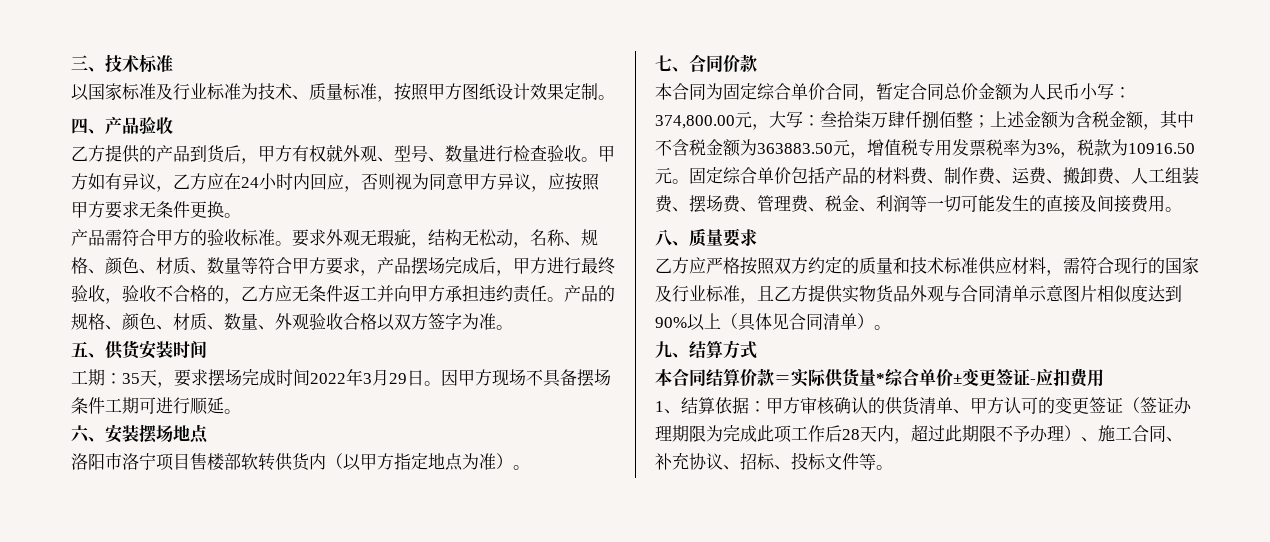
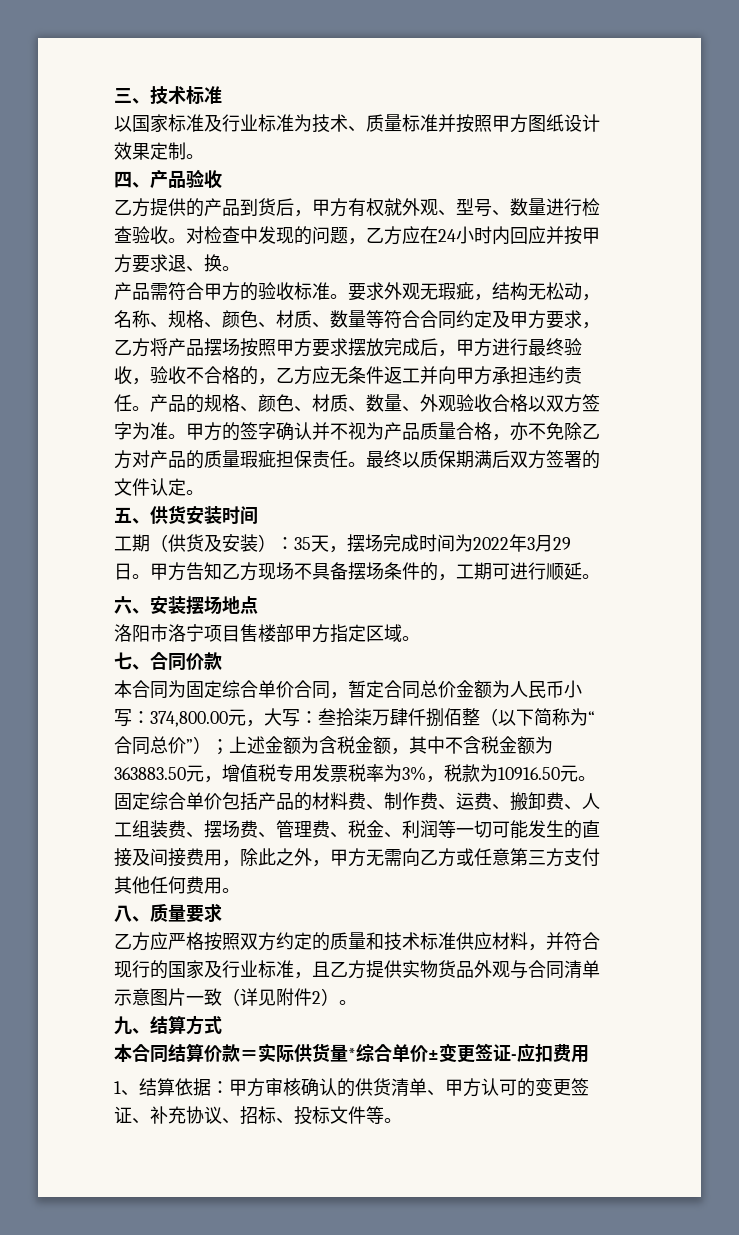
- 以国家标准及行业标准为技术、质量标准，按照甲方图纸设计效果定制。
+ 以国家标准及行业标准为技术、质量标准并按照甲方图纸设计效果定制。
- 甲方如有异议，乙方应在24小时内回应，否则视为同意甲方异议，应按照甲方要求无条件更换。
+ 对检查中发现的问题，乙方应在24小时内回应并按甲方要求退、换。
- 要求外观无瑕疵，结构无松动，名称、规格、颜色、材质、数量等符合甲方要求，产品摆场完成后，甲方进行最终验收，验收不合格的，乙方应无条件返工并向甲方承担违约责任。
+ 要求外观无瑕疵，结构无松动，名称、规格、颜色、材质、数量等符合合同约定及甲方要求，乙方将产品摆场按照甲方要求摆放完成后，甲方进行最终验收，验收不合格的，乙方应无条件返工并向甲方承担违约责任。
+ 甲方的签字确认并不视为产品质量合格，亦不免除乙方对产品的质量瑕疵担保责任。最终以质保期满后双方签署的文件认定。
- 工期：35天，要求摆场完成时间2022年3月29日。
+ 工期（供货及安装）：35天，摆场完成时间为2022年3月29日。
- 因甲方现场不具备摆场条件工期可进行顺延。
+ 甲方告知乙方现场不具备摆场条件的，工期可进行顺延。
- 洛阳市洛宁项目售楼部软转供货内（以甲方指定地点为准）。
+ 洛阳市洛宁项目售楼部甲方指定区域。
- 本合同为固定综合单价合同，暂定合同总价金额为人民币小写：374,800.00元，大写：叁拾柒万肆仟捌佰整；上述金额为含税金额，其中不含税金额为363883.50元，增值税专用发票税率为3%，税款为10916.50元。
+ 本合同为固定综合单价合同，暂定合同总价金额为人民币小写：374,800.00元，大写：叁拾柒万肆仟捌佰整（以下简称为“合同总价”）；上述金额为含税金额，其中不含税金额为363883.50元，增值税专用发票税率为3%，税款为10916.50元。
- 固定综合单价包括产品的材料费、制作费、运费、搬卸费、人工组装费、摆场费、管理费、税金、利润等一切可能发生的直接及间接费用。
+ 固定综合单价包括产品的材料费、制作费、运费、搬卸费、人工组装费、摆场费、管理费、税金、利润等一切可能发生的直接及间接费用，除此之外，甲方无需向乙方或任意第三方支付其他任何费用。
- 乙方应严格按照双方约定的质量和技术标准供应材料，需符合现行的国家及行业标准，且乙方提供实物货品外观与合同清单示意图片相似度达到90%以上（具体见合同清单）。
+ 乙方应严格按照双方约定的质量和技术标准供应材料，并符合现行的国家及行业标准，且乙方提供实物货品外观与合同清单示意图片一致（详见附件2）。
- 1、结算依据：甲方审核确认的供货清单、甲方认可的变更签证（签证办理期限为完成此项工作后28天内，超过此期限不予办理）、施工合同、补充协议、招标、投标文件等。
+ 1、结算依据：甲方审核确认的供货清单、甲方认可的变更签证、补充协议、招标、投标文件等。

